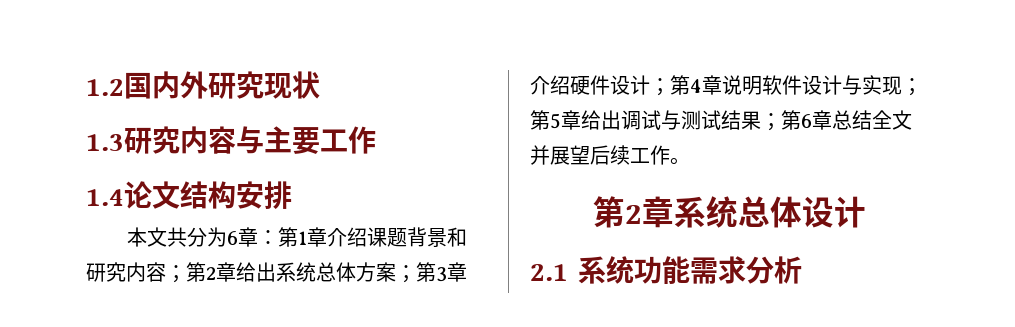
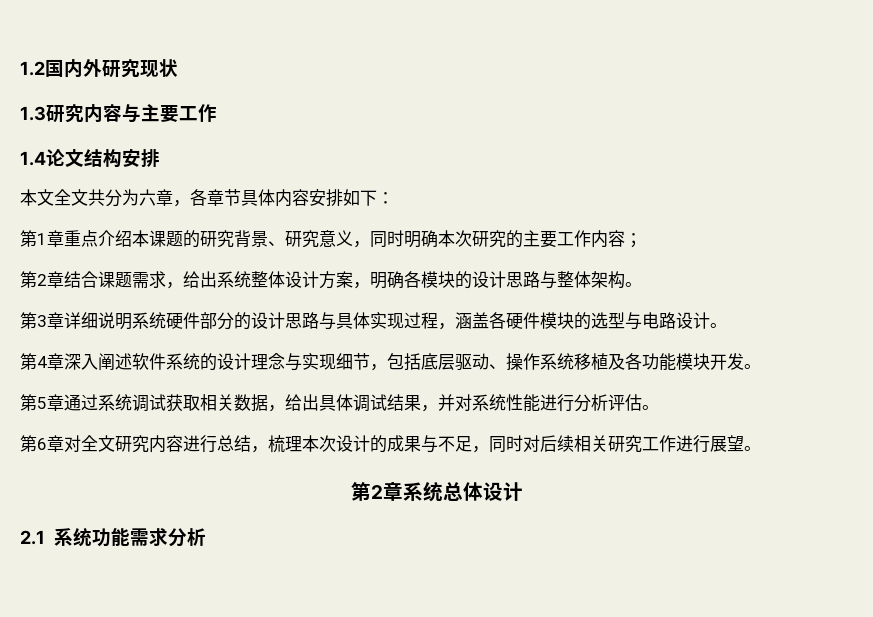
- 本文共分为6章：第1章介绍课题背景和研究内容；第2章给出系统总体方案；第3章介绍硬件设计；第4章说明软件设计与实现；第5章给出调试与测试结果；第6章总结全文并展望后续工作。
+ 本文全文共分为六章，各章节具体内容安排如下：
+ 第1章重点介绍本课题的研究背景、研究意义，同时明确本次研究的主要工作内容；
+ 第2章结合课题需求，给出系统整体设计方案，明确各模块的设计思路与整体架构。
+ 第3章详细说明系统硬件部分的设计思路与具体实现过程，涵盖各硬件模块的选型与电路设计。
+ 第4章深入阐述软件系统的设计理念与实现细节，包括底层驱动、操作系统移植及各功能模块开发。
+ 第5章通过系统调试获取相关数据，给出具体调试结果，并对系统性能进行分析评估。
+ 第6章对全文研究内容进行总结，梳理本次设计的成果与不足，同时对后续相关研究工作进行展望。

